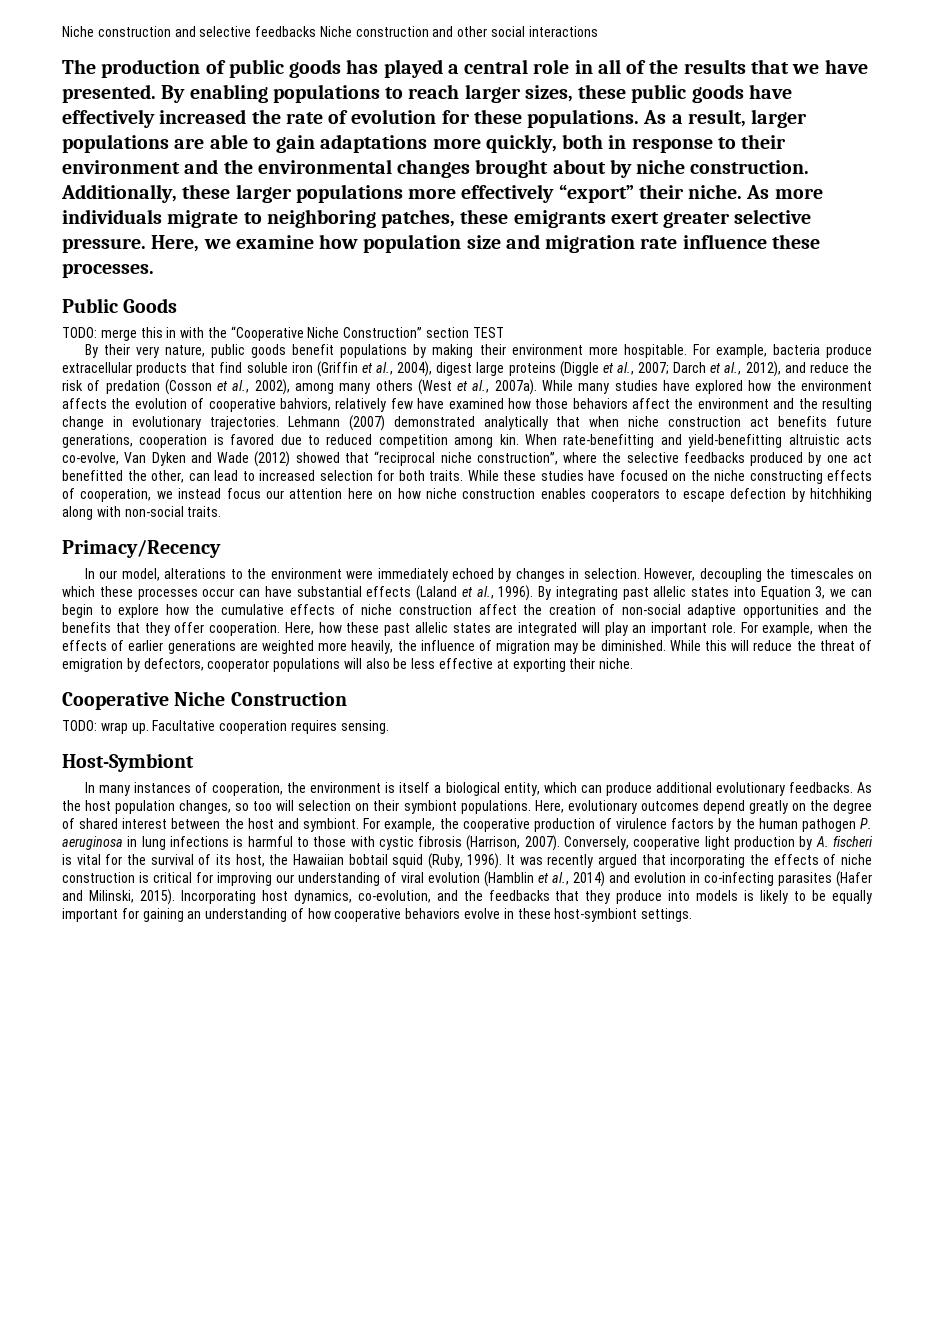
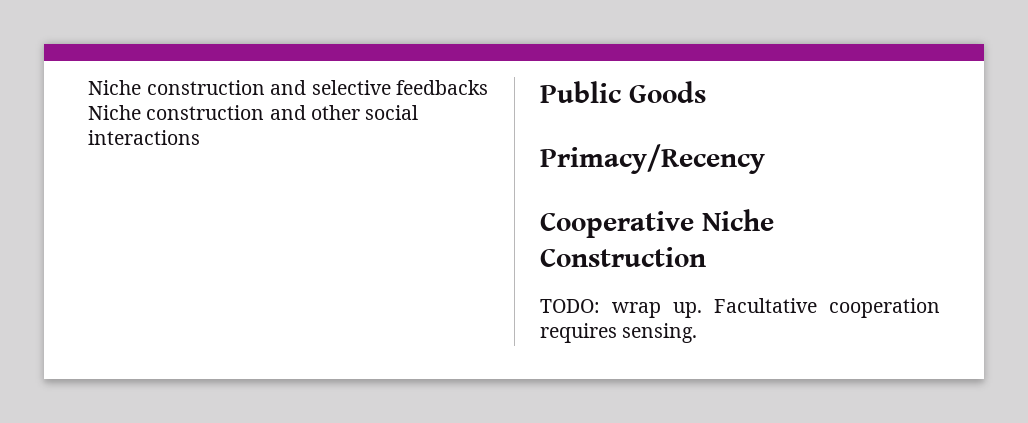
- The production of public goods has played a central role in all of the results that we have presented. By enabling populations to reach larger sizes, these public goods have effectively increased the rate of evolution for these populations. As a result, larger populations are able to gain adaptations more quickly, both in response to their environment and the environmental changes brought about by niche construction. Additionally, these larger populations more effectively “export” their niche. As more individuals migrate to neighboring patches, these emigrants exert greater selective pressure. Here, we examine how population size and migration rate influence these processes.
  Public Goods
- TODO: merge this in with the “Cooperative Niche Construction” section TEST
- By their very nature, public goods benefit populations by making their environment more hospitable. For example, bacteria produce extracellular products that find soluble iron (Griffin et al., 2004), digest large proteins (Diggle et al., 2007; Darch et al., 2012), and reduce the risk of predation (Cosson et al., 2002), among many others (West et al., 2007a). While many studies have explored how the environment affects the evolution of cooperative bahviors, relatively few have examined how those behaviors affect the environment and the resulting change in evolutionary trajectories. Lehmann (2007) demonstrated analytically that when niche construction act benefits future generations, cooperation is favored due to reduced competition among kin. When rate-benefitting and yield-benefitting altruistic acts co-evolve, Van Dyken and Wade (2012) showed that “reciprocal niche construction”, where the selective feedbacks produced by one act benefitted the other, can lead to increased selection for both traits. While these studies have focused on the niche constructing effects of cooperation, we instead focus our attention here on how niche construction enables cooperators to escape defection by hitchhiking along with non-social traits.
  Primacy/Recency
- In our model, alterations to the environment were immediately echoed by changes in selection. However, decoupling the timescales on which these processes occur can have substantial effects (Laland et al., 1996). By integrating past allelic states into Equation 3, we can begin to explore how the cumulative effects of niche construction affect the creation of non-social adaptive opportunities and the benefits that they offer cooperation. Here, how these past allelic states are integrated will play an important role. For example, when the effects of earlier generations are weighted more heavily, the influence of migration may be diminished. While this will reduce the threat of emigration by defectors, cooperator populations will also be less effective at exporting their niche.
- Host-Symbiont
- In many instances of cooperation, the environment is itself a biological entity, which can produce additional evolutionary feedbacks. As the host population changes, so too will selection on their symbiont populations. Here, evolutionary outcomes depend greatly on the degree of shared interest between the host and symbiont. For example, the cooperative production of virulence factors by the human pathogen P. aeruginosa in lung infections is harmful to those with cystic fibrosis (Harrison, 2007). Conversely, cooperative light production by A. fischeri is vital for the survival of its host, the Hawaiian bobtail squid (Ruby, 1996). It was recently argued that incorporating the effects of niche construction is critical for improving our understanding of viral evolution (Hamblin et al., 2014) and evolution in co-infecting parasites (Hafer and Milinski, 2015). Incorporating host dynamics, co-evolution, and the feedbacks that they produce into models is likely to be equally important for gaining an understanding of how cooperative behaviors evolve in these host-symbiont settings.

